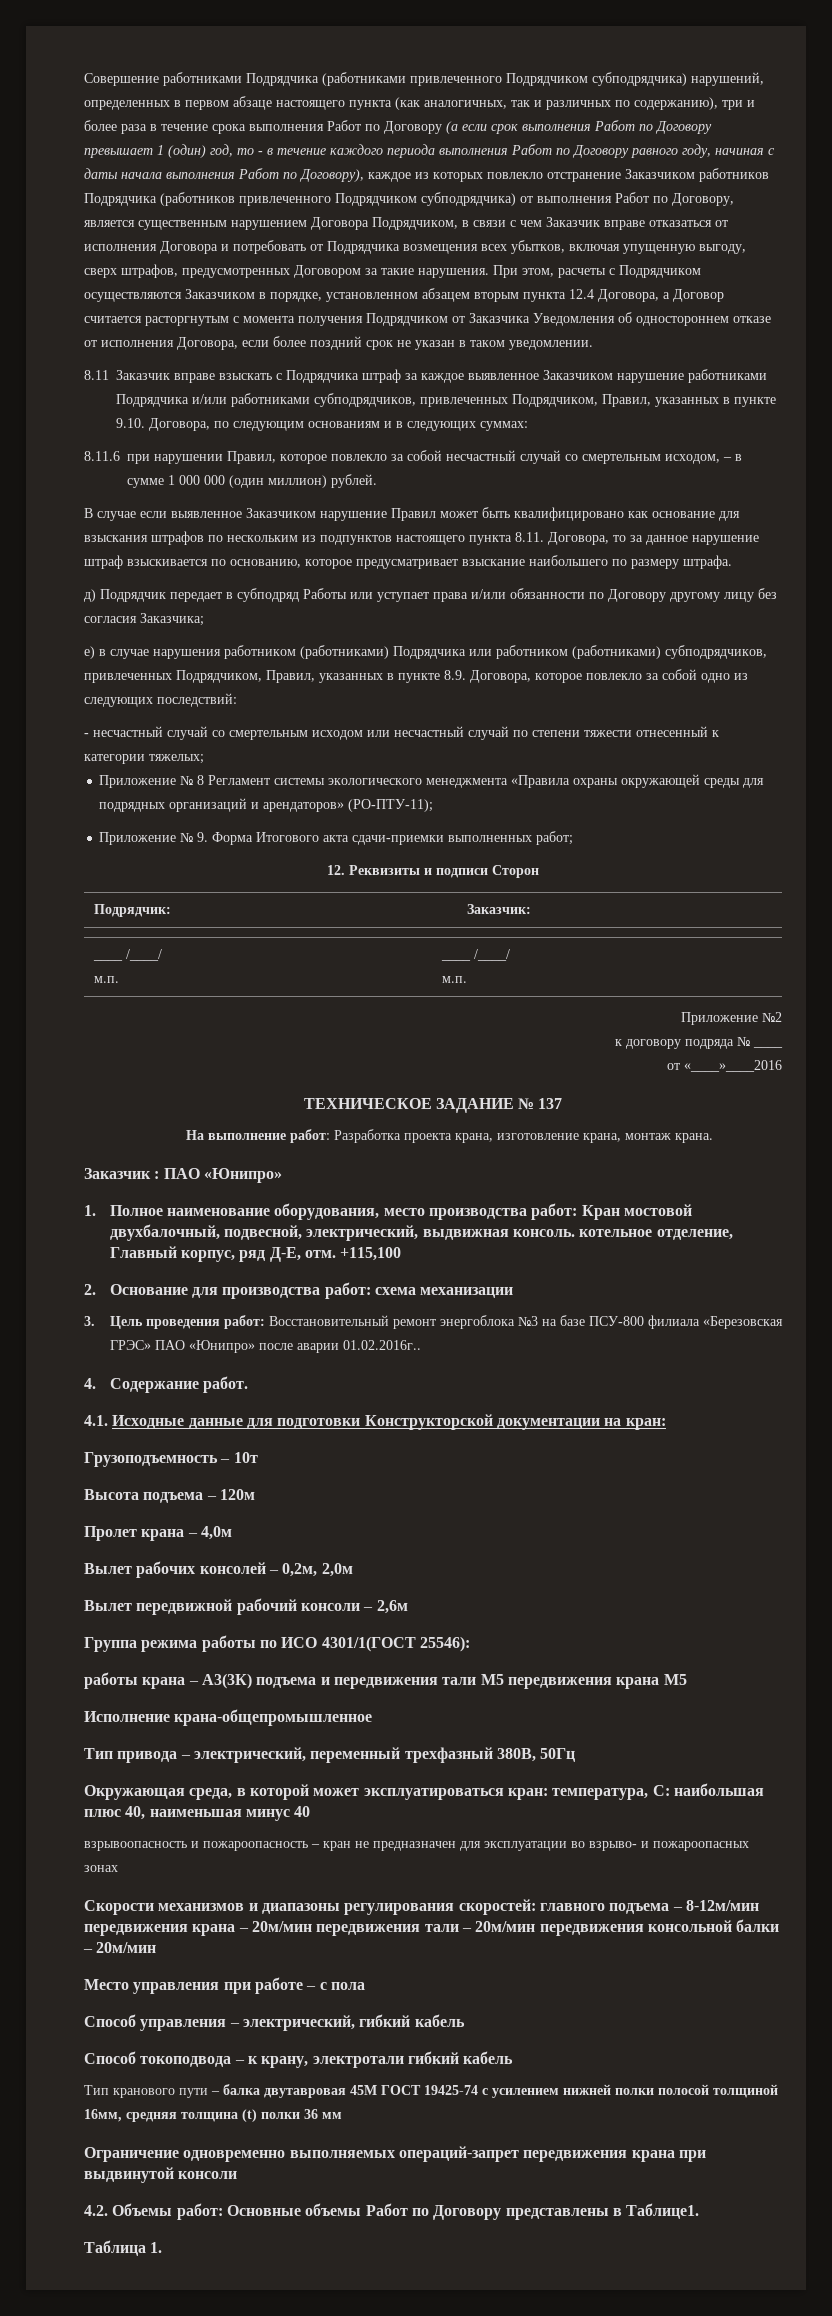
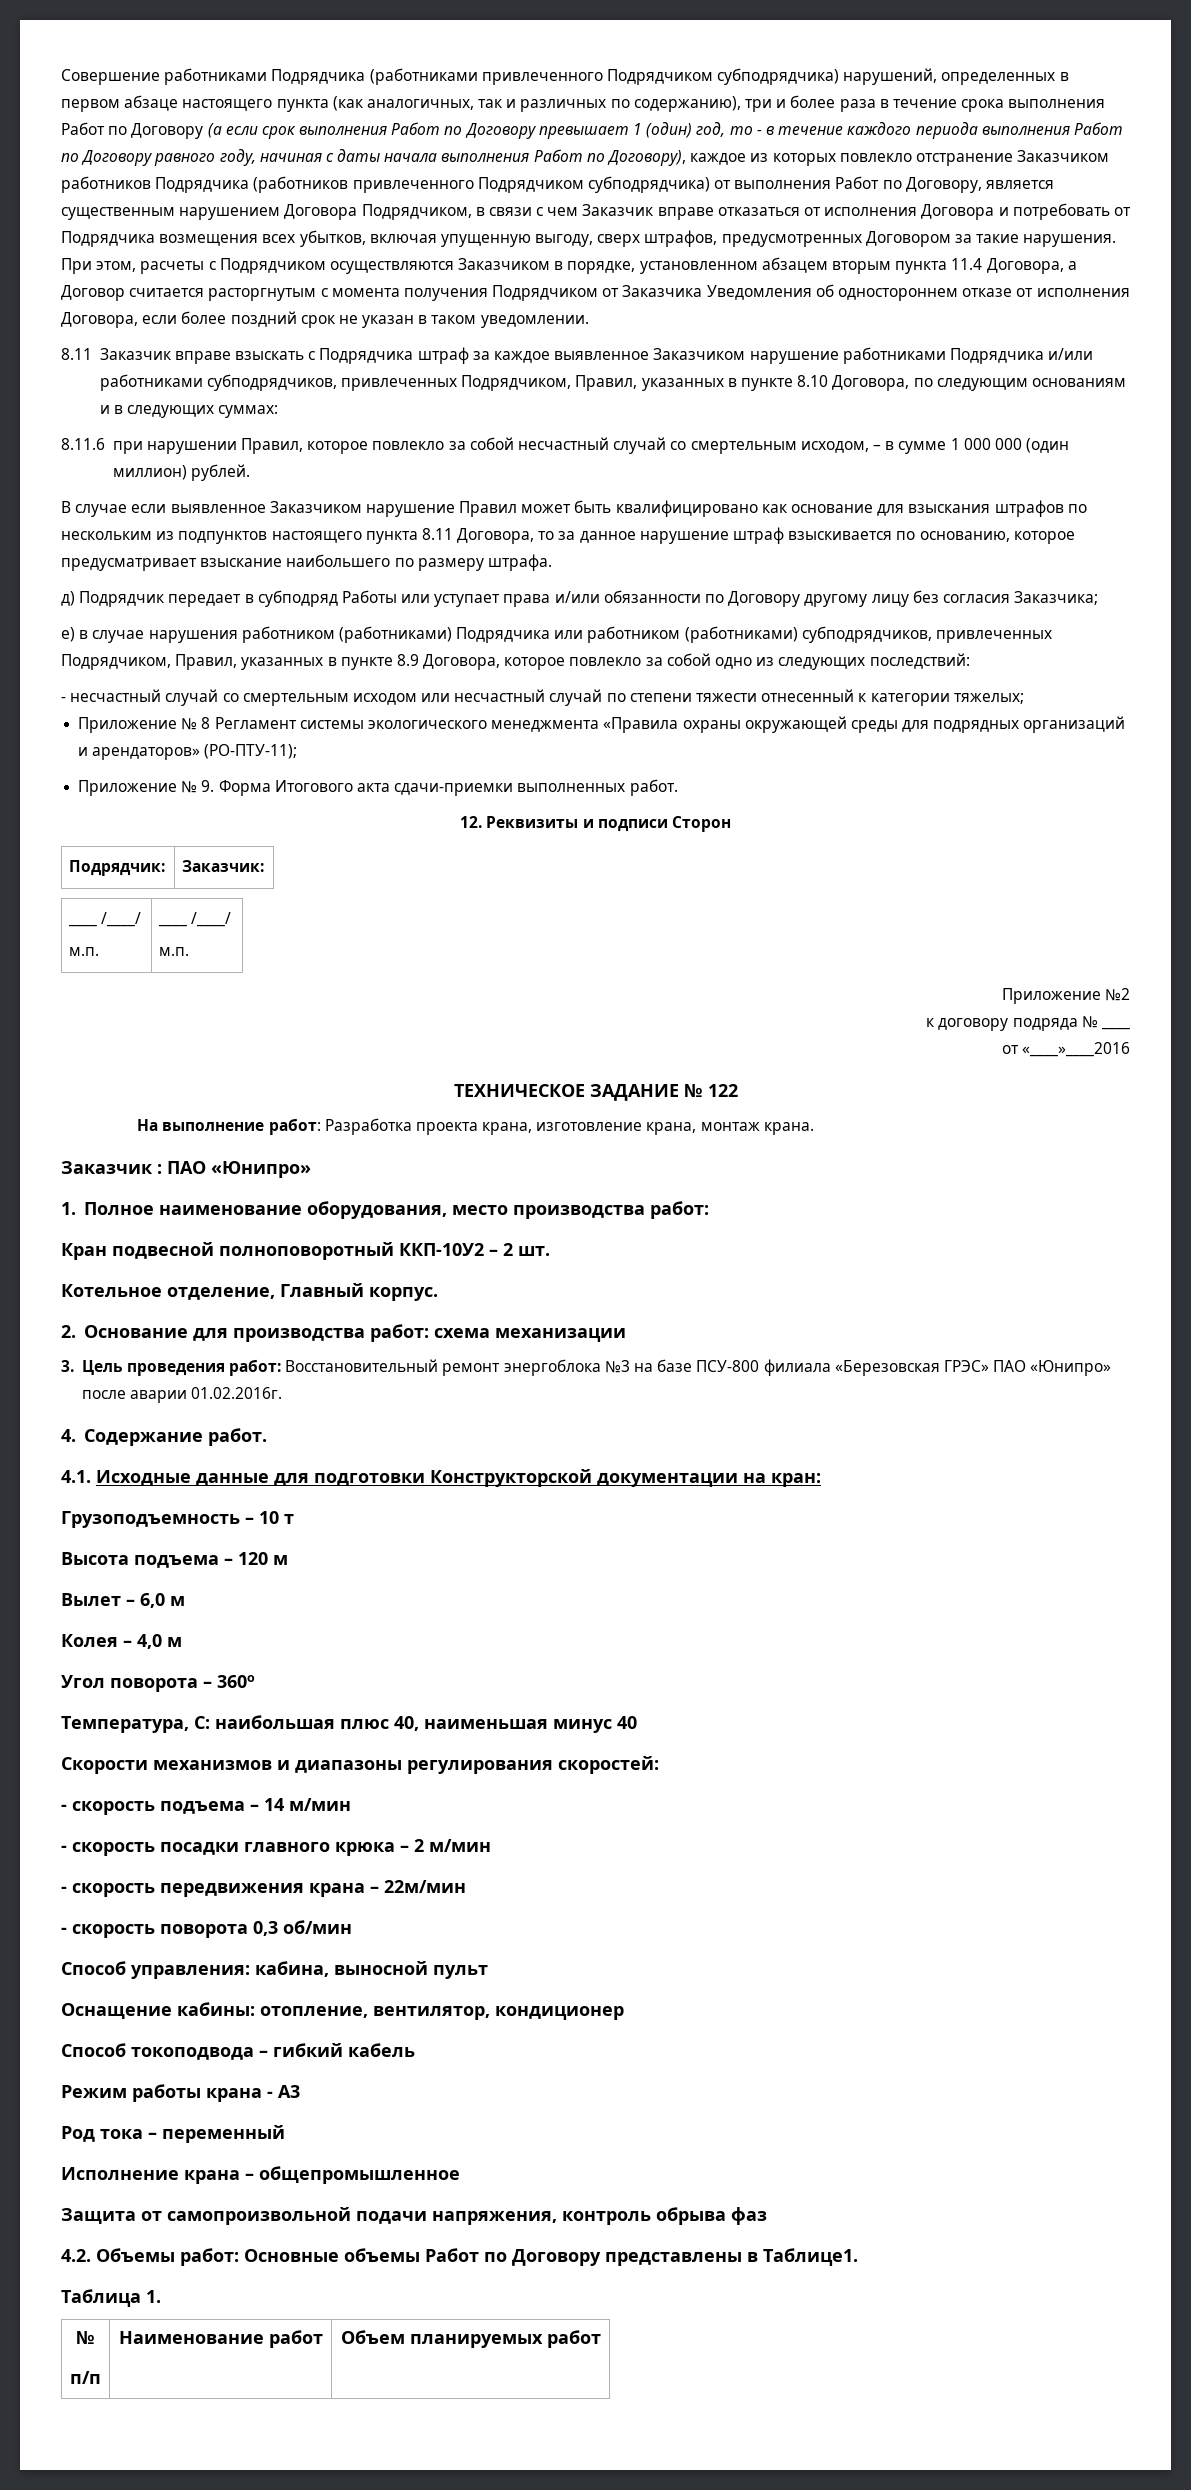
- При этом, расчеты с Подрядчиком осуществляются Заказчиком в порядке, установленном абзацем вторым пункта 12.4 Договора, а Договор считается расторгнутым с момента получения Подрядчиком от Заказчика Уведомления об одностороннем отказе от исполнения Договора, если более поздний срок не указан в таком уведомлении.
+ При этом, расчеты с Подрядчиком осуществляются Заказчиком в порядке, установленном абзацем вторым пункта 11.4 Договора, а Договор считается расторгнутым с момента получения Подрядчиком от Заказчика Уведомления об одностороннем отказе от исполнения Договора, если более поздний срок не указан в таком уведомлении.
- 8.11 Заказчик вправе взыскать с Подрядчика штраф за каждое выявленное Заказчиком нарушение работниками Подрядчика и/или работниками субподрядчиков, привлеченных Подрядчиком, Правил, указанных в пункте 9.10. Договора, по следующим основаниям и в следующих суммах:
+ 8.11 Заказчик вправе взыскать с Подрядчика штраф за каждое выявленное Заказчиком нарушение работниками Подрядчика и/или работниками субподрядчиков, привлеченных Подрядчиком, Правил, указанных в пункте 8.10 Договора, по следующим основаниям и в следующих суммах:
- В случае если выявленное Заказчиком нарушение Правил может быть квалифицировано как основание для взыскания штрафов по нескольким из подпунктов настоящего пункта 8.11. Договора, то за данное нарушение штраф взыскивается по основанию, которое предусматривает взыскание наибольшего по размеру штрафа.
+ В случае если выявленное Заказчиком нарушение Правил может быть квалифицировано как основание для взыскания штрафов по нескольким из подпунктов настоящего пункта 8.11 Договора, то за данное нарушение штраф взыскивается по основанию, которое предусматривает взыскание наибольшего по размеру штрафа.
- е) в случае нарушения работником (работниками) Подрядчика или работником (работниками) субподрядчиков, привлеченных Подрядчиком, Правил, указанных в пункте 8.9. Договора, которое повлекло за собой одно из следующих последствий:
+ е) в случае нарушения работником (работниками) Подрядчика или работником (работниками) субподрядчиков, привлеченных Подрядчиком, Правил, указанных в пункте 8.9 Договора, которое повлекло за собой одно из следующих последствий:
- Приложение № 9. Форма Итогового акта сдачи-приемки выполненных работ;
+ Приложение № 9. Форма Итогового акта сдачи-приемки выполненных работ.
- ТЕХНИЧЕСКОЕ ЗАДАНИЕ № 137
+ ТЕХНИЧЕСКОЕ ЗАДАНИЕ № 122
- 1. Полное наименование оборудования, место производства работ: Кран мостовой двухбалочный, подвесной, электрический, выдвижная консоль. котельное отделение, Главный корпус, ряд Д-Е, отм. +115,100
+ 1. Полное наименование оборудования, место производства работ:
+ Кран подвесной полноповоротный ККП-10У2 – 2 шт.
+ Котельное отделение, Главный корпус.
- 3. Цель проведения работ: Восстановительный ремонт энергоблока №3 на базе ПСУ-800 филиала «Березовская ГРЭС» ПАО «Юнипро» после аварии 01.02.2016г..
+ 3. Цель проведения работ: Восстановительный ремонт энергоблока №3 на базе ПСУ-800 филиала «Березовская ГРЭС» ПАО «Юнипро» после аварии 01.02.2016г.
- Грузоподъемность – 10т
+ Грузоподъемность – 10 т
- Высота подъема – 120м
- Пролет крана – 4,0м
- Вылет рабочих консолей – 0,2м, 2,0м
- Вылет передвижной рабочий консоли – 2,6м
- Группа режима работы по ИСО 4301/1(ГОСТ 25546):
- работы крана – А3(3К) подъема и передвижения тали М5 передвижения крана М5
- Исполнение крана-общепромышленное
- Тип привода – электрический, переменный трехфазный 380В, 50Гц
- Окружающая среда, в которой может эксплуатироваться кран: температура, С: наибольшая плюс 40, наименьшая минус 40
+ Высота подъема – 120 м
+ Вылет – 6,0 м
+ Колея – 4,0 м
+ Угол поворота – 360о
+ Температура, С: наибольшая плюс 40, наименьшая минус 40
- взрывоопасность и пожароопасность – кран не предназначен для эксплуатации во взрыво- и пожароопасных зонах
- Скорости механизмов и диапазоны регулирования скоростей: главного подъема – 8-12м/мин передвижения крана – 20м/мин передвижения тали – 20м/мин передвижения консольной балки – 20м/мин
- Место управления при работе – с пола
- Способ управления – электрический, гибкий кабель
+ Скорости механизмов и диапазоны регулирования скоростей:
+ - скорость подъема – 14 м/мин
+ - скорость посадки главного крюка – 2 м/мин
+ - скорость передвижения крана – 22м/мин
+ - скорость поворота 0,3 об/мин
+ Способ управления: кабина, выносной пульт
+ Оснащение кабины: отопление, вентилятор, кондиционер
- Способ токоподвода – к крану, электротали гибкий кабель
- Тип кранового пути – балка двутавровая 45М ГОСТ 19425-74 с усилением нижней полки полосой толщиной 16мм, средняя толщина (t) полки 36 мм
- Ограничение одновременно выполняемых операций-запрет передвижения крана при выдвинутой консоли
+ Способ токоподвода – гибкий кабель
+ Режим работы крана - А3
+ Род тока – переменный
+ Исполнение крана – общепромышленное
+ Защита от самопроизвольной подачи напряжения, контроль обрыва фаз
  Таблица 1.
+ №
+ п/п | Наименование работ | Объем планируемых работ

